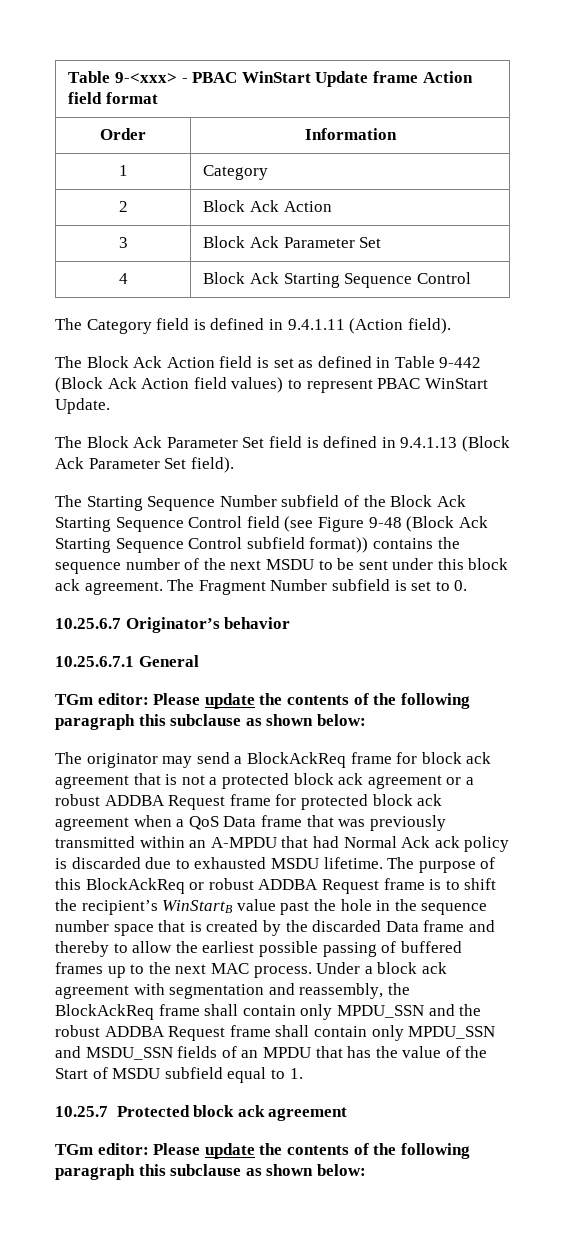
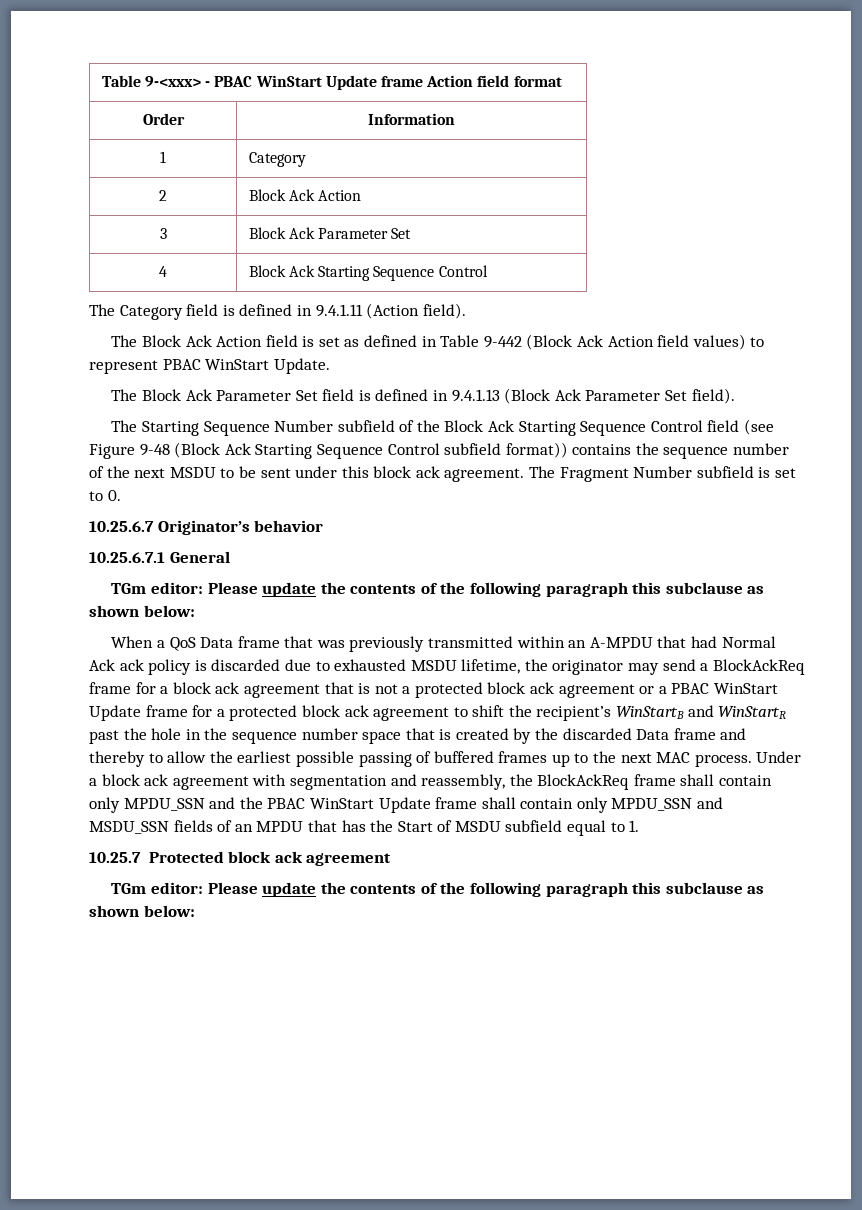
- The originator may send a BlockAckReq frame for block ack agreement that is not a protected block ack agreement or a robust ADDBA Request frame for protected block ack agreement when a QoS Data frame that was previously transmitted within an A-MPDU that had Normal Ack ack policy is discarded due to exhausted MSDU lifetime. The purpose of this BlockAckReq or robust ADDBA Request frame is to shift the recipient’s WinStartB value past the hole in the sequence number space that is created by the discarded Data frame and thereby to allow the earliest possible passing of buffered frames up to the next MAC process.
+ When a QoS Data frame that was previously transmitted within an A-MPDU that had Normal Ack ack policy is discarded due to exhausted MSDU lifetime, the originator may send a BlockAckReq frame for a block ack agreement that is not a protected block ack agreement or a PBAC WinStart Update frame for a protected block ack agreement to shift the recipient’s WinStartB and WinStartR past the hole in the sequence number space that is created by the discarded Data frame and thereby to allow the earliest possible passing of buffered frames up to the next MAC process.
- Under a block ack agreement with segmentation and reassembly, the BlockAckReq frame shall contain only MPDU_SSN and the robust ADDBA Request frame shall contain only MPDU_SSN and MSDU_SSN fields of an MPDU that has the value of the Start of MSDU subfield equal to 1.
+ Under a block ack agreement with segmentation and reassembly, the BlockAckReq frame shall contain only MPDU_SSN and the PBAC WinStart Update frame shall contain only MPDU_SSN and MSDU_SSN fields of an MPDU that has the Start of MSDU subfield equal to 1.

